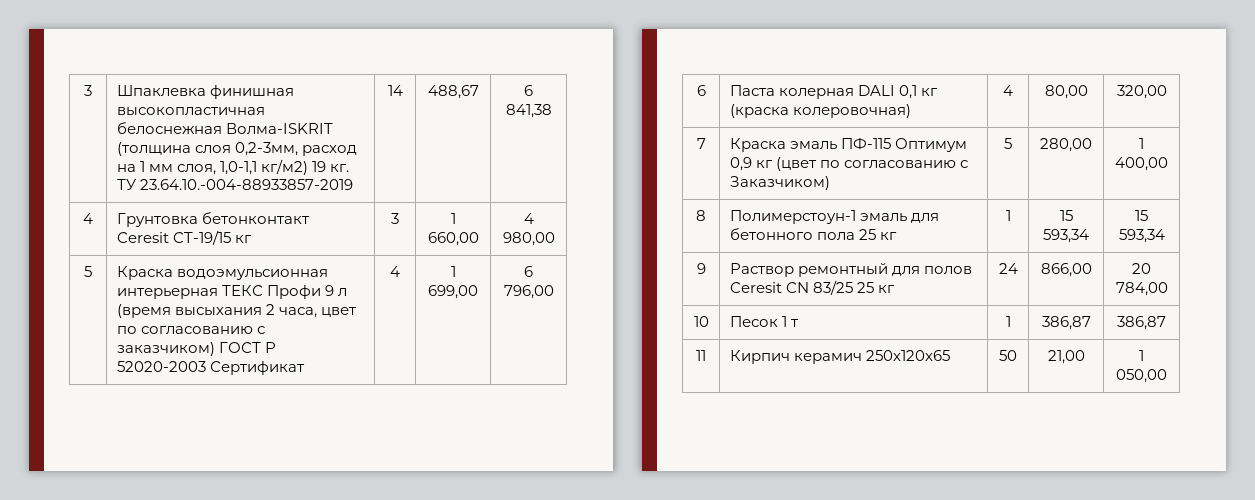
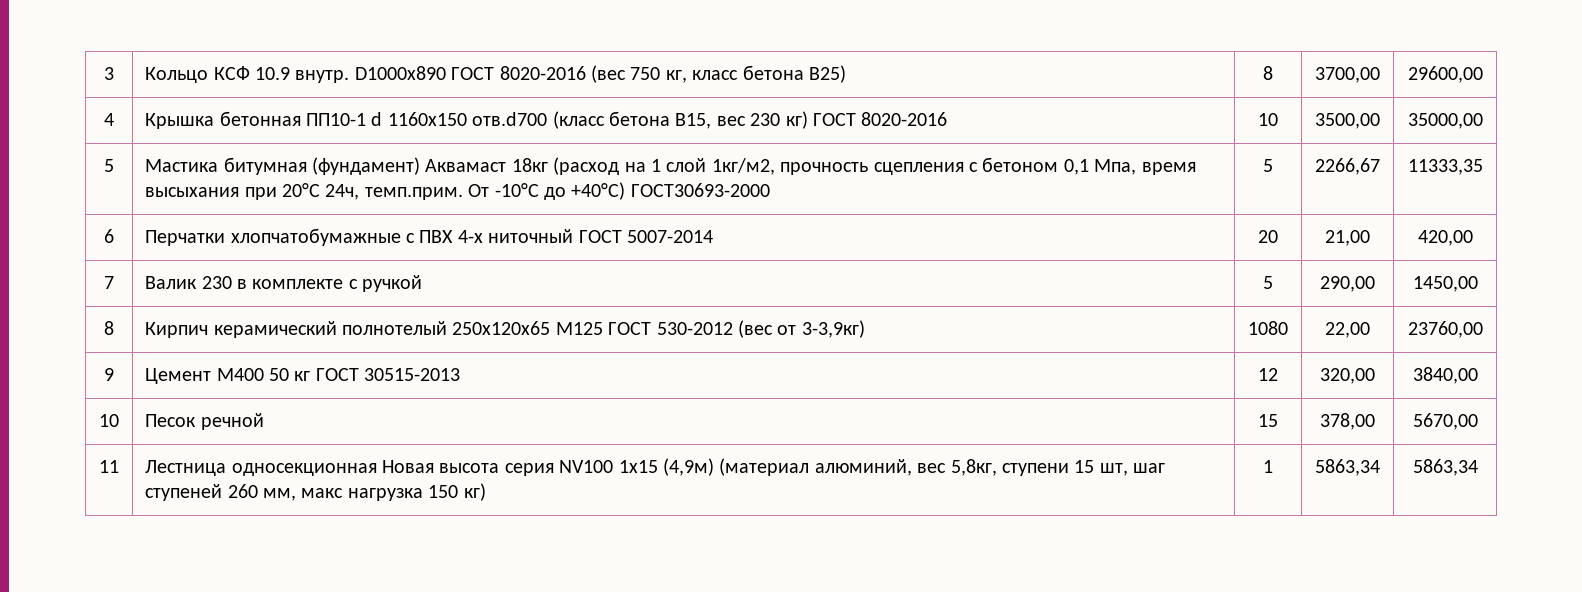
- 3 | Шпаклевка финишная высокопластичная белоснежная Волма-ISKRIT (толщина слоя 0,2-3мм, расход на 1 мм слоя, 1,0-1,1 кг/м2) 19 кг. ТУ 23.64.10.-004-88933857-2019 | 14 | 488,67 | 6 841,38
- 4 | Грунтовка бетонконтакт Ceresit CT-19/15 кг | 3 | 1 660,00 | 4 980,00
- 5 | Краска водоэмульсионная интерьерная ТЕКС Профи 9 л (время высыхания 2 часа, цвет по согласованию с заказчиком) ГОСТ Р 52020-2003 Сертификат | 4 | 1 699,00 | 6 796,00
- 6 | Паста колерная DALI 0,1 кг (краска колеровочная) | 4 | 80,00 | 320,00
- 7 | Краска эмаль ПФ-115 Оптимум 0,9 кг (цвет по согласованию с Заказчиком) | 5 | 280,00 | 1 400,00
- 8 | Полимерстоун-1 эмаль для бетонного пола 25 кг | 1 | 15 593,34 | 15 593,34
- 9 | Раствор ремонтный для полов Ceresit CN 83/25 25 кг | 24 | 866,00 | 20 784,00
- 10 | Песок 1 т | 1 | 386,87 | 386,87
- 11 | Кирпич керамич 250х120х65 | 50 | 21,00 | 1 050,00
+ 3 | Кольцо КСФ 10.9 внутр. D1000х890 ГОСТ 8020-2016 (вес 750 кг, класс бетона В25) | 8 | 3700,00 | 29600,00
+ 4 | Крышка бетонная ПП10-1 d 1160х150 отв.d700 (класс бетона В15, вес 230 кг) ГОСТ 8020-2016 | 10 | 3500,00 | 35000,00
+ 5 | Мастика битумная (фундамент) Аквамаст 18кг (расход на 1 слой 1кг/м2, прочность сцепления с бетоном 0,1 Мпа, время высыхания при 20°С 24ч, темп.прим. От -10°С до +40°С) ГОСТ30693-2000 | 5 | 2266,67 | 11333,35
+ 6 | Перчатки хлопчатобумажные с ПВХ 4-х ниточный ГОСТ 5007-2014 | 20 | 21,00 | 420,00
+ 7 | Валик 230 в комплекте с ручкой | 5 | 290,00 | 1450,00
+ 8 | Кирпич керамический полнотелый 250x120x65 М125 ГОСТ 530-2012 (вес от 3-3,9кг) | 1080 | 22,00 | 23760,00
+ 9 | Цемент М400 50 кг ГОСТ 30515-2013 | 12 | 320,00 | 3840,00
+ 10 | Песок речной | 15 | 378,00 | 5670,00
+ 11 | Лестница односекционная Новая высота серия NV100 1х15 (4,9м) (материал алюминий, вес 5,8кг, ступени 15 шт, шаг ступеней 260 мм, макс нагрузка 150 кг) | 1 | 5863,34 | 5863,34

